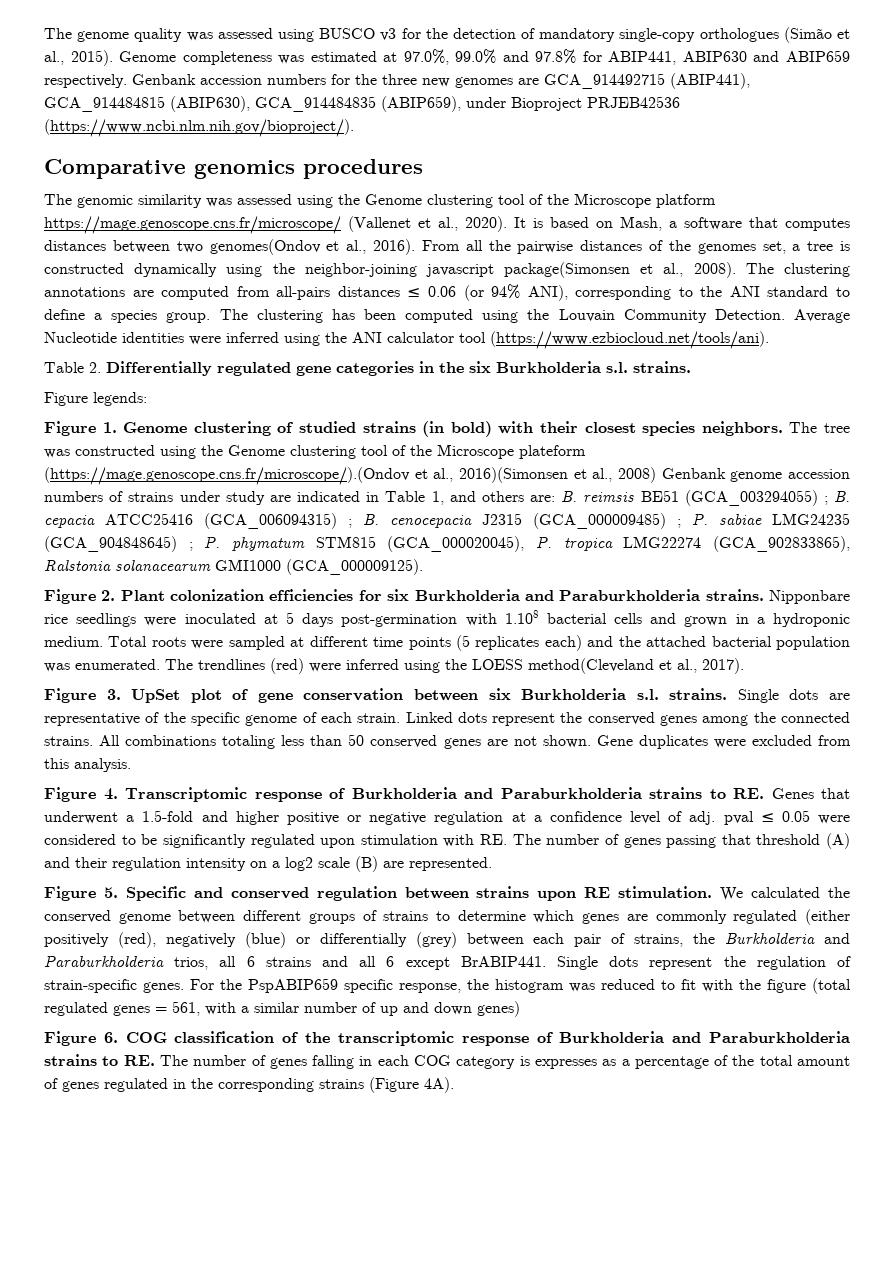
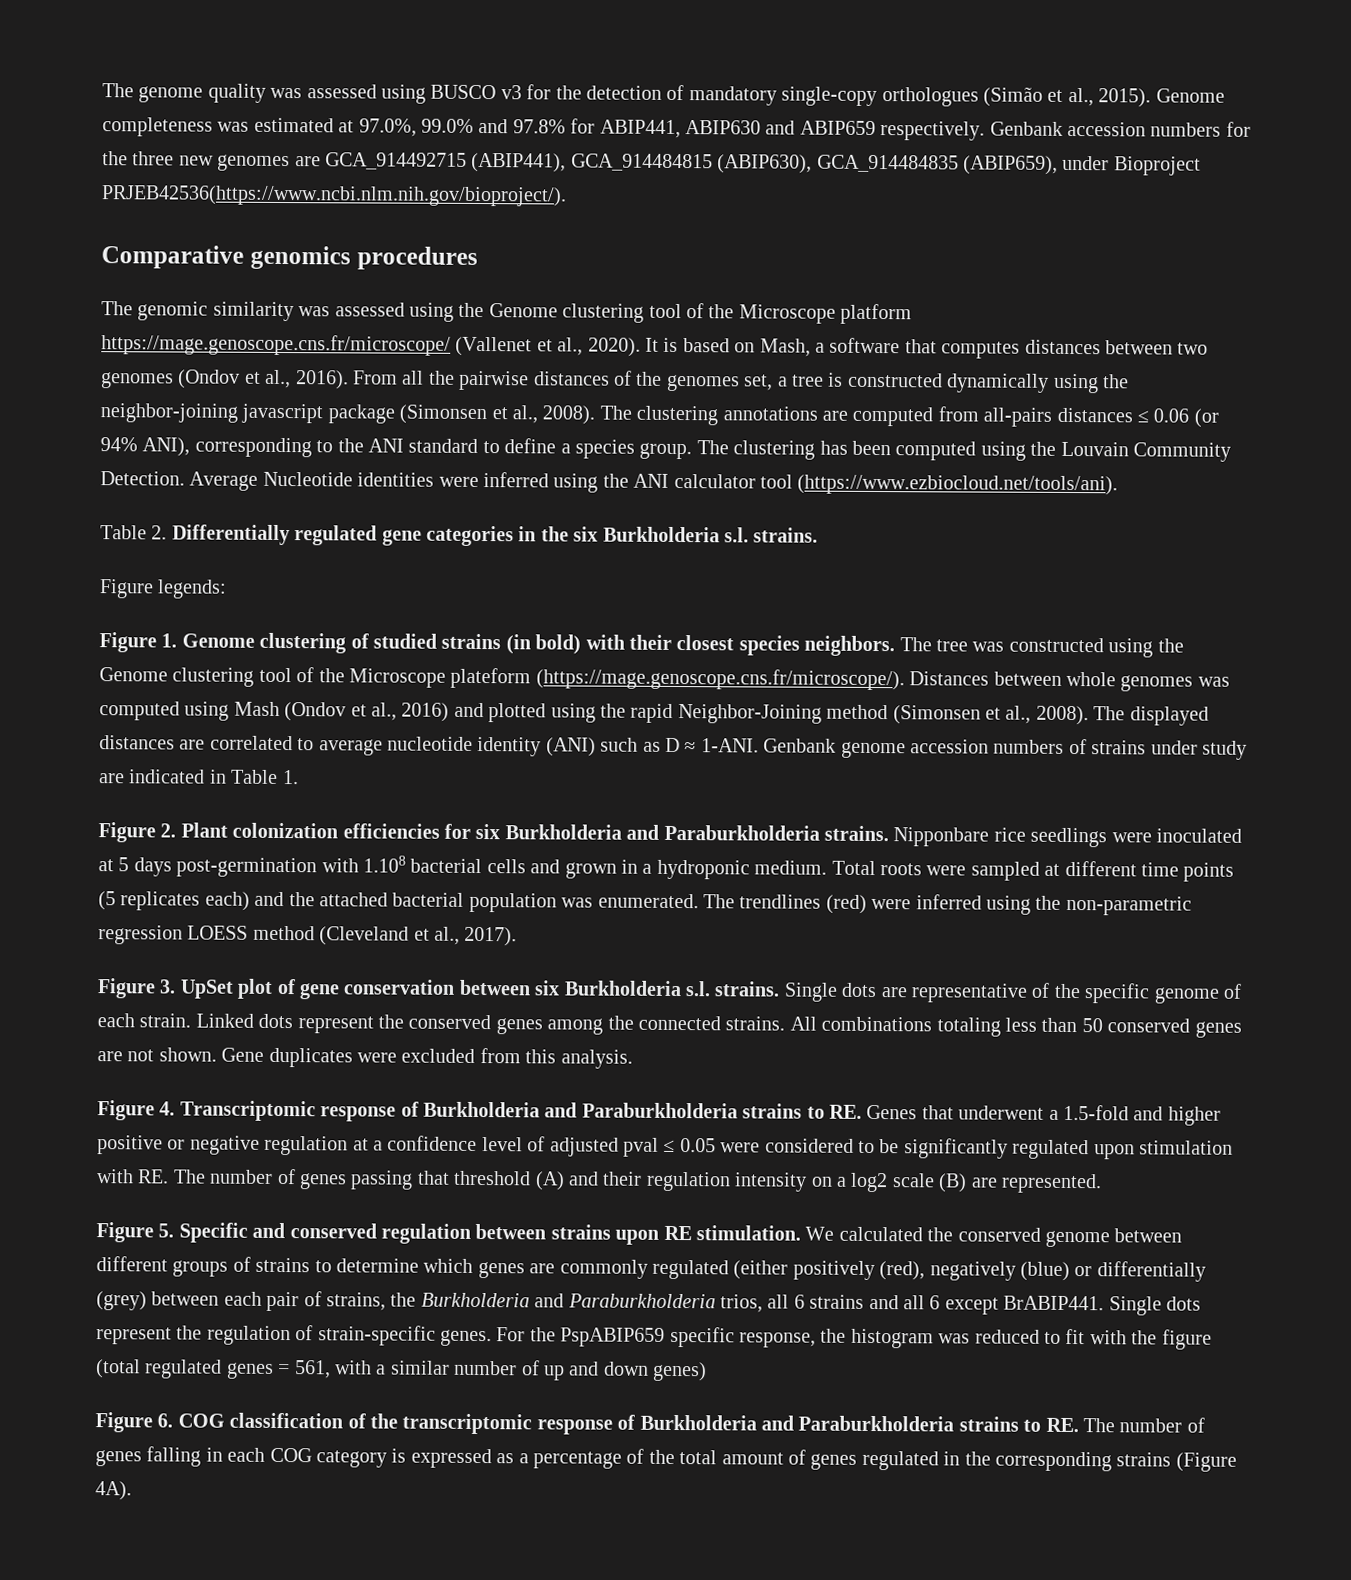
- Genbank accession numbers for the three new genomes are GCA_914492715 (ABIP441), GCA_914484815 (ABIP630), GCA_914484835 (ABIP659), under Bioproject PRJEB42536 (https://www.ncbi.nlm.nih.gov/bioproject/).
+ Genbank accession numbers for the three new genomes are GCA_914492715 (ABIP441), GCA_914484815 (ABIP630), GCA_914484835 (ABIP659), under Bioproject PRJEB42536(https://www.ncbi.nlm.nih.gov/bioproject/).
- It is based on Mash, a software that computes distances between two genomes(Ondov et al., 2016).
+ It is based on Mash, a software that computes distances between two genomes (Ondov et al., 2016).
- From all the pairwise distances of the genomes set, a tree is constructed dynamically using the neighbor-joining javascript package(Simonsen et al., 2008).
+ From all the pairwise distances of the genomes set, a tree is constructed dynamically using the neighbor-joining javascript package (Simonsen et al., 2008).
- The tree was constructed using the Genome clustering tool of the Microscope plateform (https://mage.genoscope.cns.fr/microscope/).(Ondov et al., 2016)(Simonsen et al., 2008) Genbank genome accession numbers of strains under study are indicated in Table 1, and others are: B. reimsis BE51 (GCA_003294055) ; B. cepacia ATCC25416 (GCA_006094315) ; B. cenocepacia J2315 (GCA_000009485) ; P. sabiae LMG24235 (GCA_904848645) ; P. phymatum STM815 (GCA_000020045), P. tropica LMG22274 (GCA_902833865), Ralstonia solanacearum GMI1000 (GCA_000009125).
+ The tree was constructed using the Genome clustering tool of the Microscope plateform (https://mage.genoscope.cns.fr/microscope/). Distances between whole genomes was computed using Mash (Ondov et al., 2016) and plotted using the rapid Neighbor-Joining method (Simonsen et al., 2008). The displayed distances are correlated to average nucleotide identity (ANI) such as D ≈ 1-ANI. Genbank genome accession numbers of strains under study are indicated in Table 1.
- The trendlines (red) were inferred using the LOESS method(Cleveland et al., 2017).
+ The trendlines (red) were inferred using the non-parametric regression LOESS method (Cleveland et al., 2017).
- Figure 4. Transcriptomic response of Burkholderia and Paraburkholderia strains to RE. Genes that underwent a 1.5-fold and higher positive or negative regulation at a confidence level of adj. pval ≤ 0.05 were considered to be significantly regulated upon stimulation with RE. The number of genes passing that threshold (A) and their regulation intensity on a log2 scale (B) are represented.
+ Figure 4. Transcriptomic response of Burkholderia and Paraburkholderia strains to RE. Genes that underwent a 1.5-fold and higher positive or negative regulation at a confidence level of adjusted pval ≤ 0.05 were considered to be significantly regulated upon stimulation with RE. The number of genes passing that threshold (A) and their regulation intensity on a log2 scale (B) are represented.
- Figure 6. COG classification of the transcriptomic response of Burkholderia and Paraburkholderia strains to RE. The number of genes falling in each COG category is expresses as a percentage of the total amount of genes regulated in the corresponding strains (Figure 4A).
+ Figure 6. COG classification of the transcriptomic response of Burkholderia and Paraburkholderia strains to RE. The number of genes falling in each COG category is expressed as a percentage of the total amount of genes regulated in the corresponding strains (Figure 4A).

